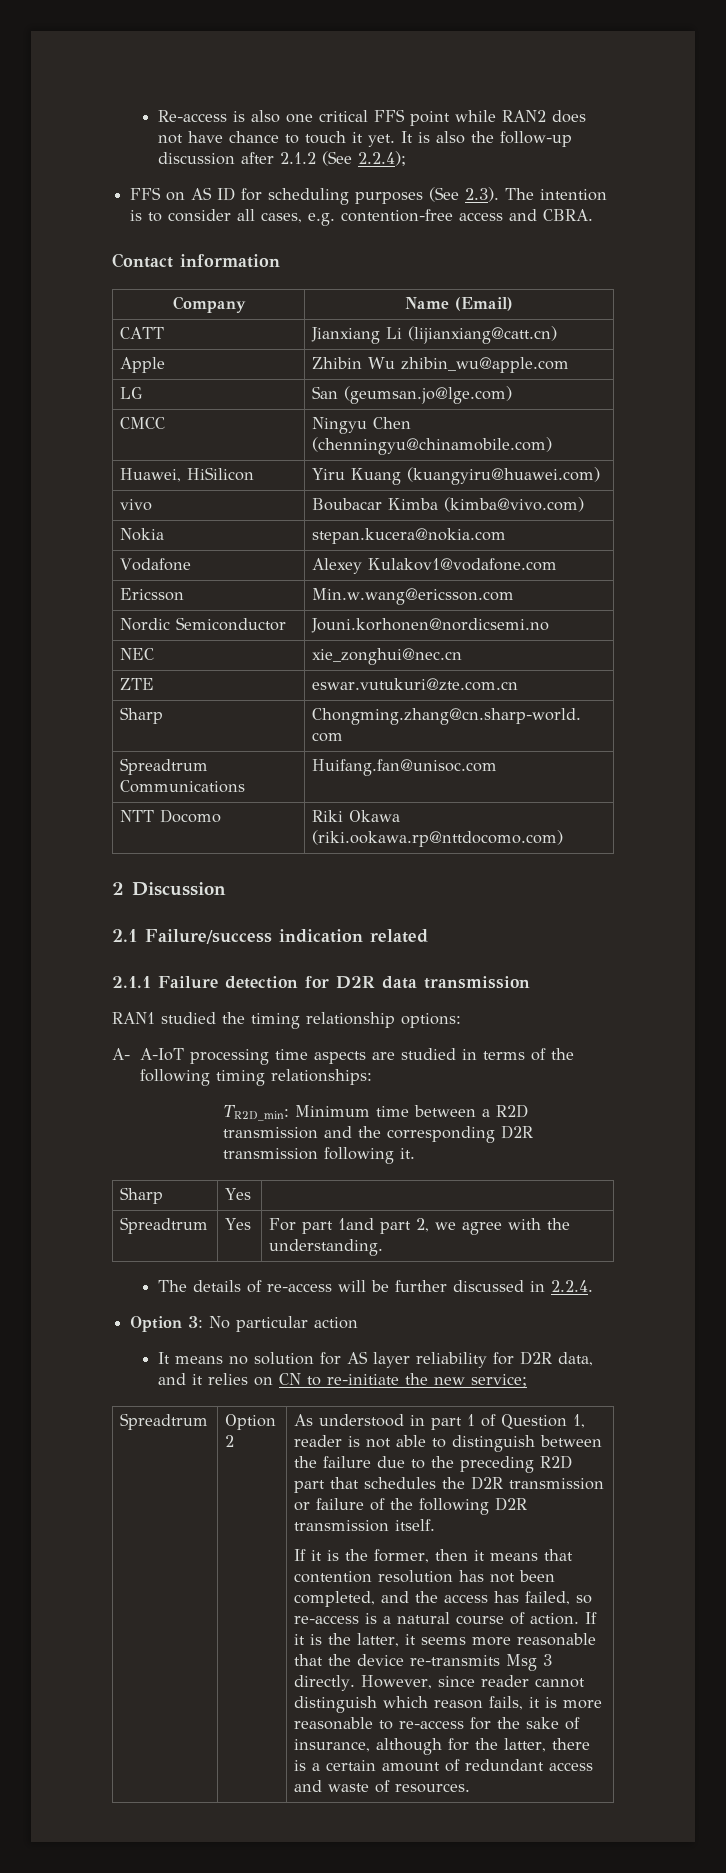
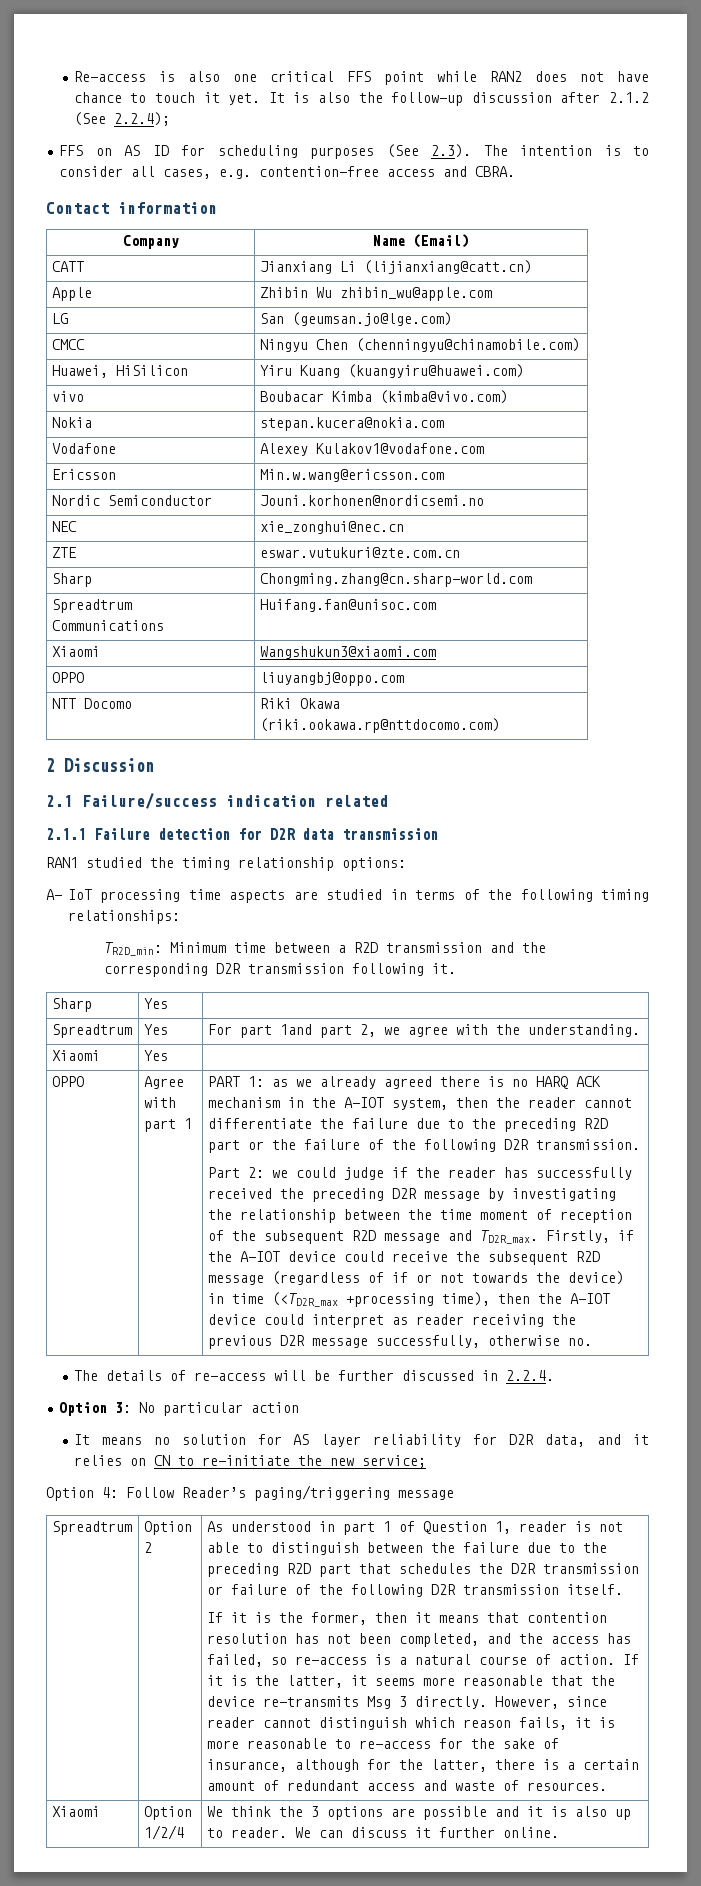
+ Xiaomi | Wangshukun3@xiaomi.com
+ OPPO | liuyangbj@oppo.com
- A- A-IoT processing time aspects are studied in terms of the following timing relationships:
+ A- IoT processing time aspects are studied in terms of the following timing relationships:
+ Xiaomi | Yes |
+ OPPO | Agree with part 1 | PART 1: as we already agreed there is no HARQ ACK mechanism in the A-IOT system, then the reader cannot differentiate the failure due to the preceding R2D part or the failure of the following D2R transmission.
+ Part 2: we could judge if the reader has successfully received the preceding D2R message by investigating the relationship between the time moment of reception of the subsequent R2D message and TD2R_max. Firstly, if the A-IOT device could receive the subsequent R2D message (regardless of if or not towards the device) in time (<TD2R_max +processing time), then the A-IOT device could interpret as reader receiving the previous D2R message successfully, otherwise no.
+ Option 4: Follow Reader’s paging/triggering message
+ Xiaomi | Option 1/2/4 | We think the 3 options are possible and it is also up to reader. We can discuss it further online.

